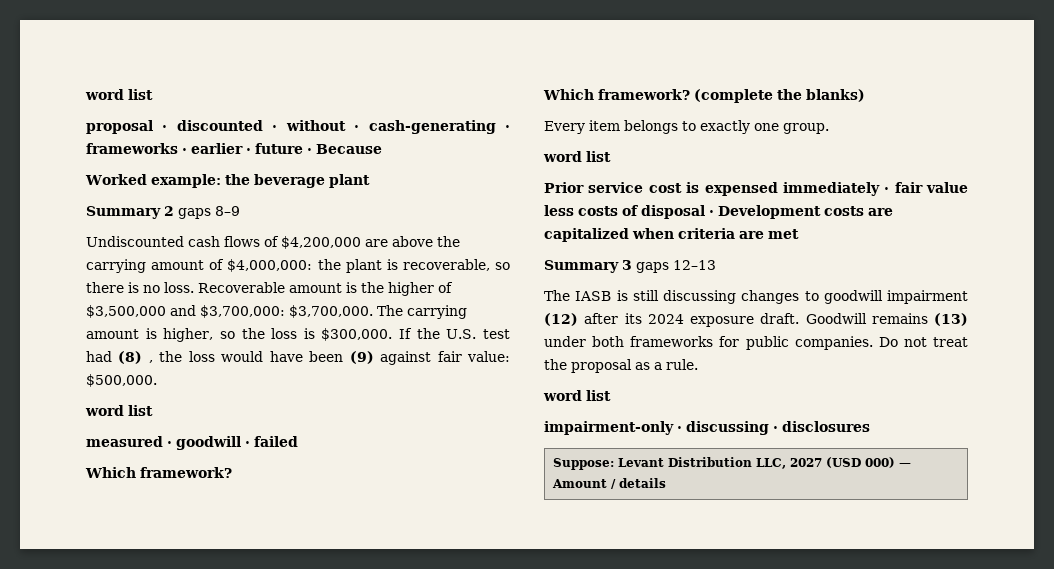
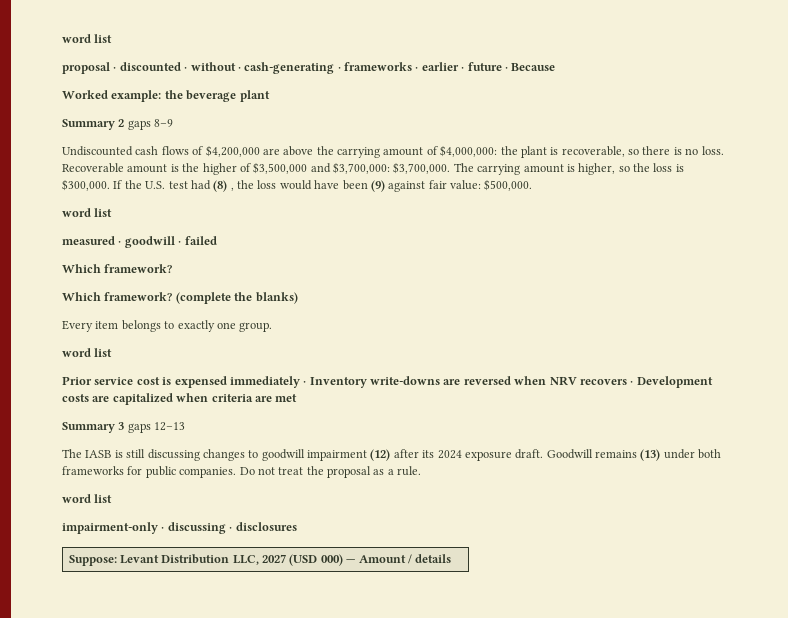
- Prior service cost is expensed immediately · fair value less costs of disposal · Development costs are capitalized when criteria are met
+ Prior service cost is expensed immediately · Inventory write-downs are reversed when NRV recovers · Development costs are capitalized when criteria are met

